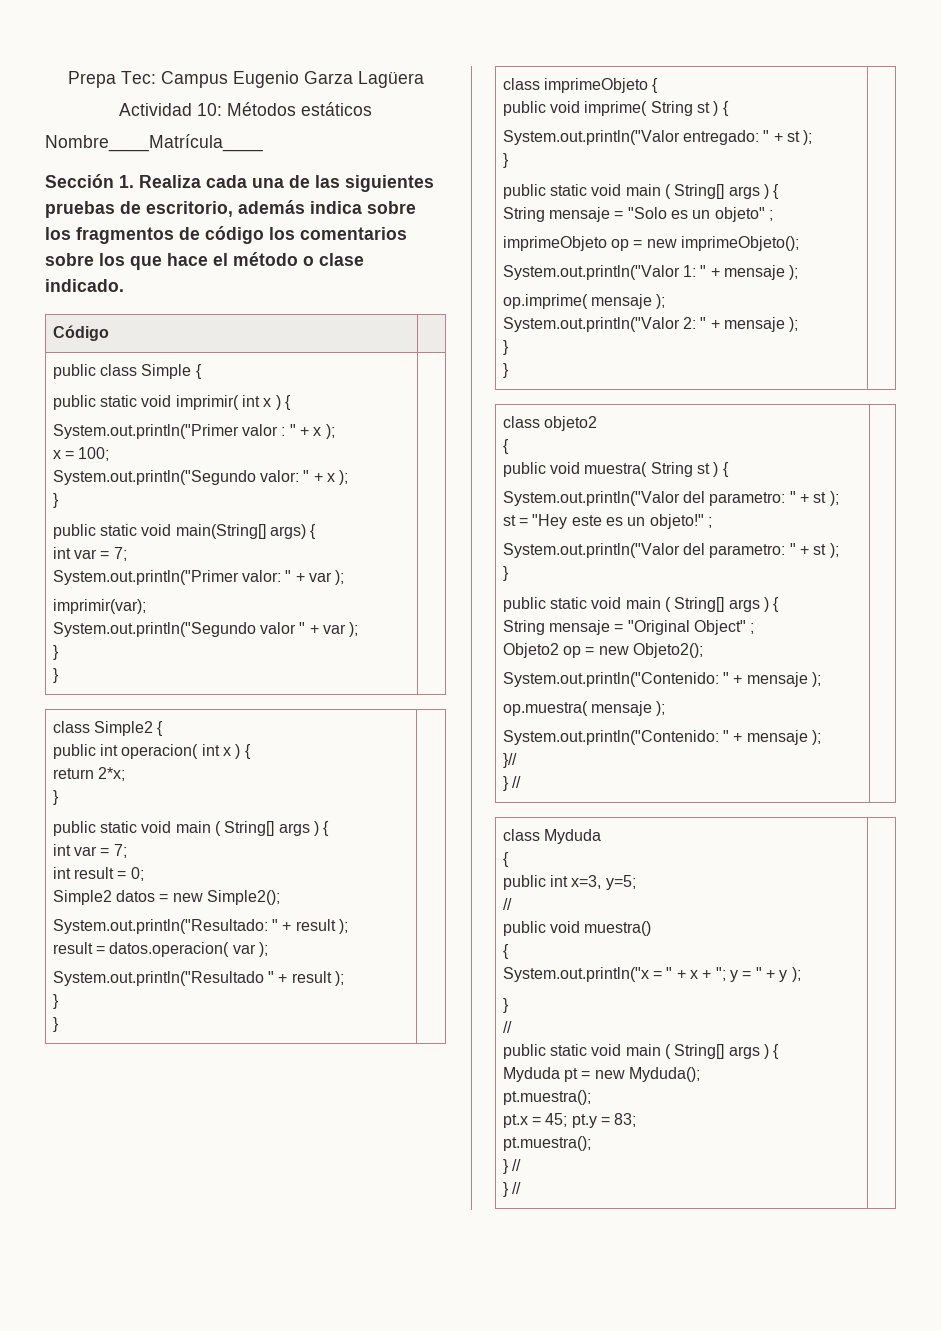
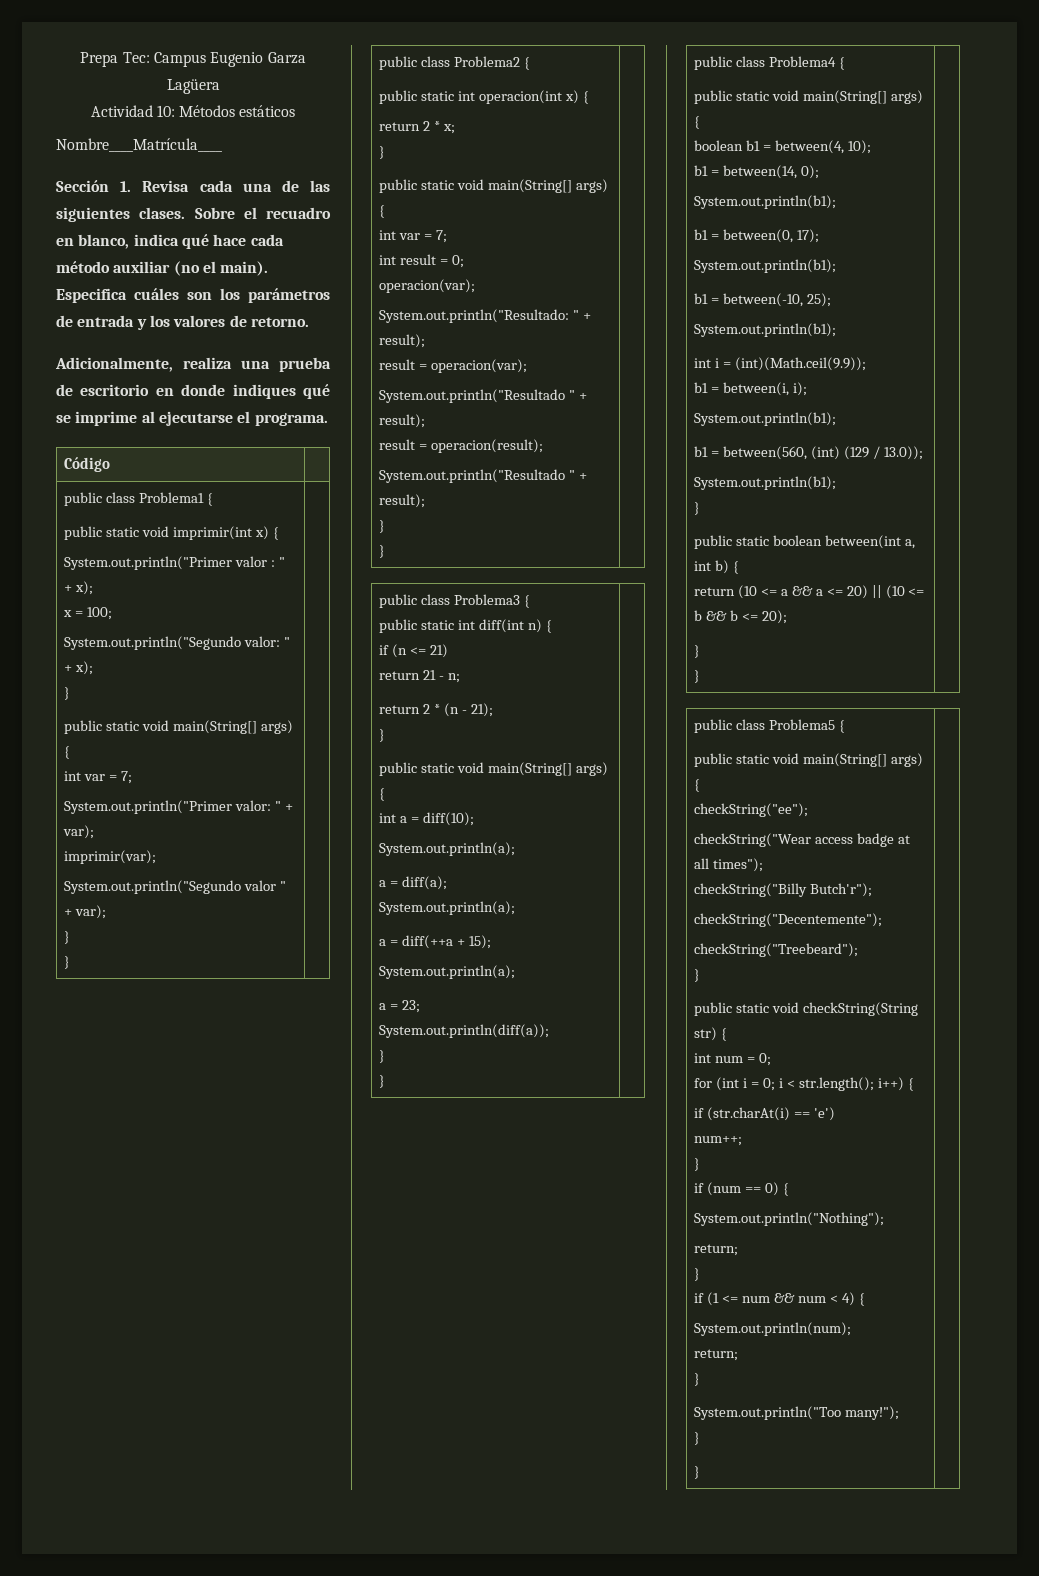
- Sección 1. Realiza cada una de las siguientes pruebas de escritorio, además indica sobre los fragmentos de código los comentarios sobre los que hace el método o clase indicado.
+ Sección 1. Revisa cada una de las siguientes clases. Sobre el recuadro en blanco, indica qué hace cada método auxiliar (no el main). Especifica cuáles son los parámetros de entrada y los valores de retorno.
+ Adicionalmente, realiza una prueba de escritorio en donde indiques qué se imprime al ejecutarse el programa.
- public class Simple {
- public static void imprimir( int x ) {
+ public class Problema1 {
+ public static void imprimir(int x) {
- System.out.println("Primer valor : " + x );
+ System.out.println("Primer valor : " + x);
- System.out.println("Segundo valor: " + x );
+ System.out.println("Segundo valor: " + x);
- System.out.println("Primer valor: " + var );
+ System.out.println("Primer valor: " + var);
- System.out.println("Segundo valor " + var );
+ System.out.println("Segundo valor " + var);
  }
  } |
- class Simple2 {
- public int operacion( int x ) {
- return 2*x;
+ public class Problema2 {
+ public static int operacion(int x) {
+ return 2 * x;
  }
- public static void main ( String[] args ) {
+ public static void main(String[] args) {
  int result = 0;
- Simple2 datos = new Simple2();
+ operacion(var);
- System.out.println("Resultado: " + result );
- result = datos.operacion( var );
- System.out.println("Resultado " + result );
+ System.out.println("Resultado: " + result);
+ result = operacion(var);
+ System.out.println("Resultado " + result);
+ result = operacion(result);
+ System.out.println("Resultado " + result);
  }
  } |
- class imprimeObjeto {
- public void imprime( String st ) {
- System.out.println("Valor entregado: " + st );
+ public class Problema3 {
+ public static int diff(int n) {
+ if (n <= 21)
+ return 21 - n;
+ return 2 * (n - 21);
  }
- public static void main ( String[] args ) {
- String mensaje = "Solo es un objeto" ;
- imprimeObjeto op = new imprimeObjeto();
- System.out.println("Valor 1: " + mensaje );
- op.imprime( mensaje );
- System.out.println("Valor 2: " + mensaje );
+ public static void main(String[] args) {
+ int a = diff(10);
+ System.out.println(a);
+ a = diff(a);
+ System.out.println(a);
+ a = diff(++a + 15);
+ System.out.println(a);
+ a = 23;
+ System.out.println(diff(a));
  }
  } |
- class objeto2
- {
- public void muestra( String st ) {
- System.out.println("Valor del parametro: " + st );
- st = "Hey este es un objeto!" ;
- System.out.println("Valor del parametro: " + st );
+ public class Problema4 {
+ public static void main(String[] args) {
+ boolean b1 = between(4, 10);
+ b1 = between(14, 0);
+ System.out.println(b1);
+ b1 = between(0, 17);
+ System.out.println(b1);
+ b1 = between(-10, 25);
+ System.out.println(b1);
+ int i = (int)(Math.ceil(9.9));
+ b1 = between(i, i);
+ System.out.println(b1);
+ b1 = between(560, (int) (129 / 13.0));
+ System.out.println(b1);
  }
- public static void main ( String[] args ) {
- String mensaje = "Original Object" ;
- Objeto2 op = new Objeto2();
- System.out.println("Contenido: " + mensaje );
- op.muestra( mensaje );
- System.out.println("Contenido: " + mensaje );
- }//
- } // |
- class Myduda
- {
- public int x=3, y=5;
- //
- public void muestra()
- {
- System.out.println("x = " + x + "; y = " + y );
+ public static boolean between(int a, int b) {
+ return (10 <= a && a <= 20) || (10 <= b && b <= 20);
  }
- //
- public static void main ( String[] args ) {
- Myduda pt = new Myduda();
- pt.muestra();
- pt.x = 45; pt.y = 83;
- pt.muestra();
- } //
- } //
+ } |
+ public class Problema5 {
+ public static void main(String[] args) {
+ checkString("ee");
+ checkString("Wear access badge at all times");
+ checkString("Billy Butch'r");
+ checkString("Decentemente");
+ checkString("Treebeard");
+ }
+ public static void checkString(String str) {
+ int num = 0;
+ for (int i = 0; i < str.length(); i++) {
+ if (str.charAt(i) == 'e')
+ num++;
+ }
+ if (num == 0) {
+ System.out.println("Nothing");
+ return;
+ }
+ if (1 <= num && num < 4) {
+ System.out.println(num);
+ return;
+ }
+ System.out.println("Too many!");
+ }
+ }

